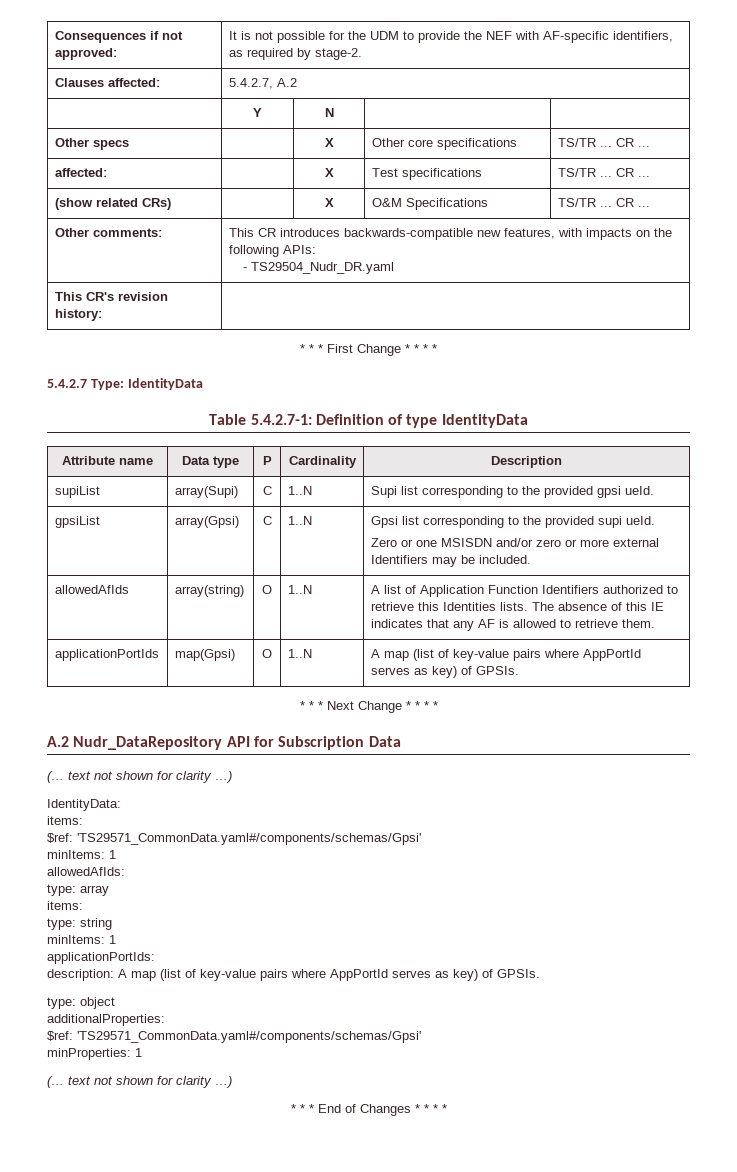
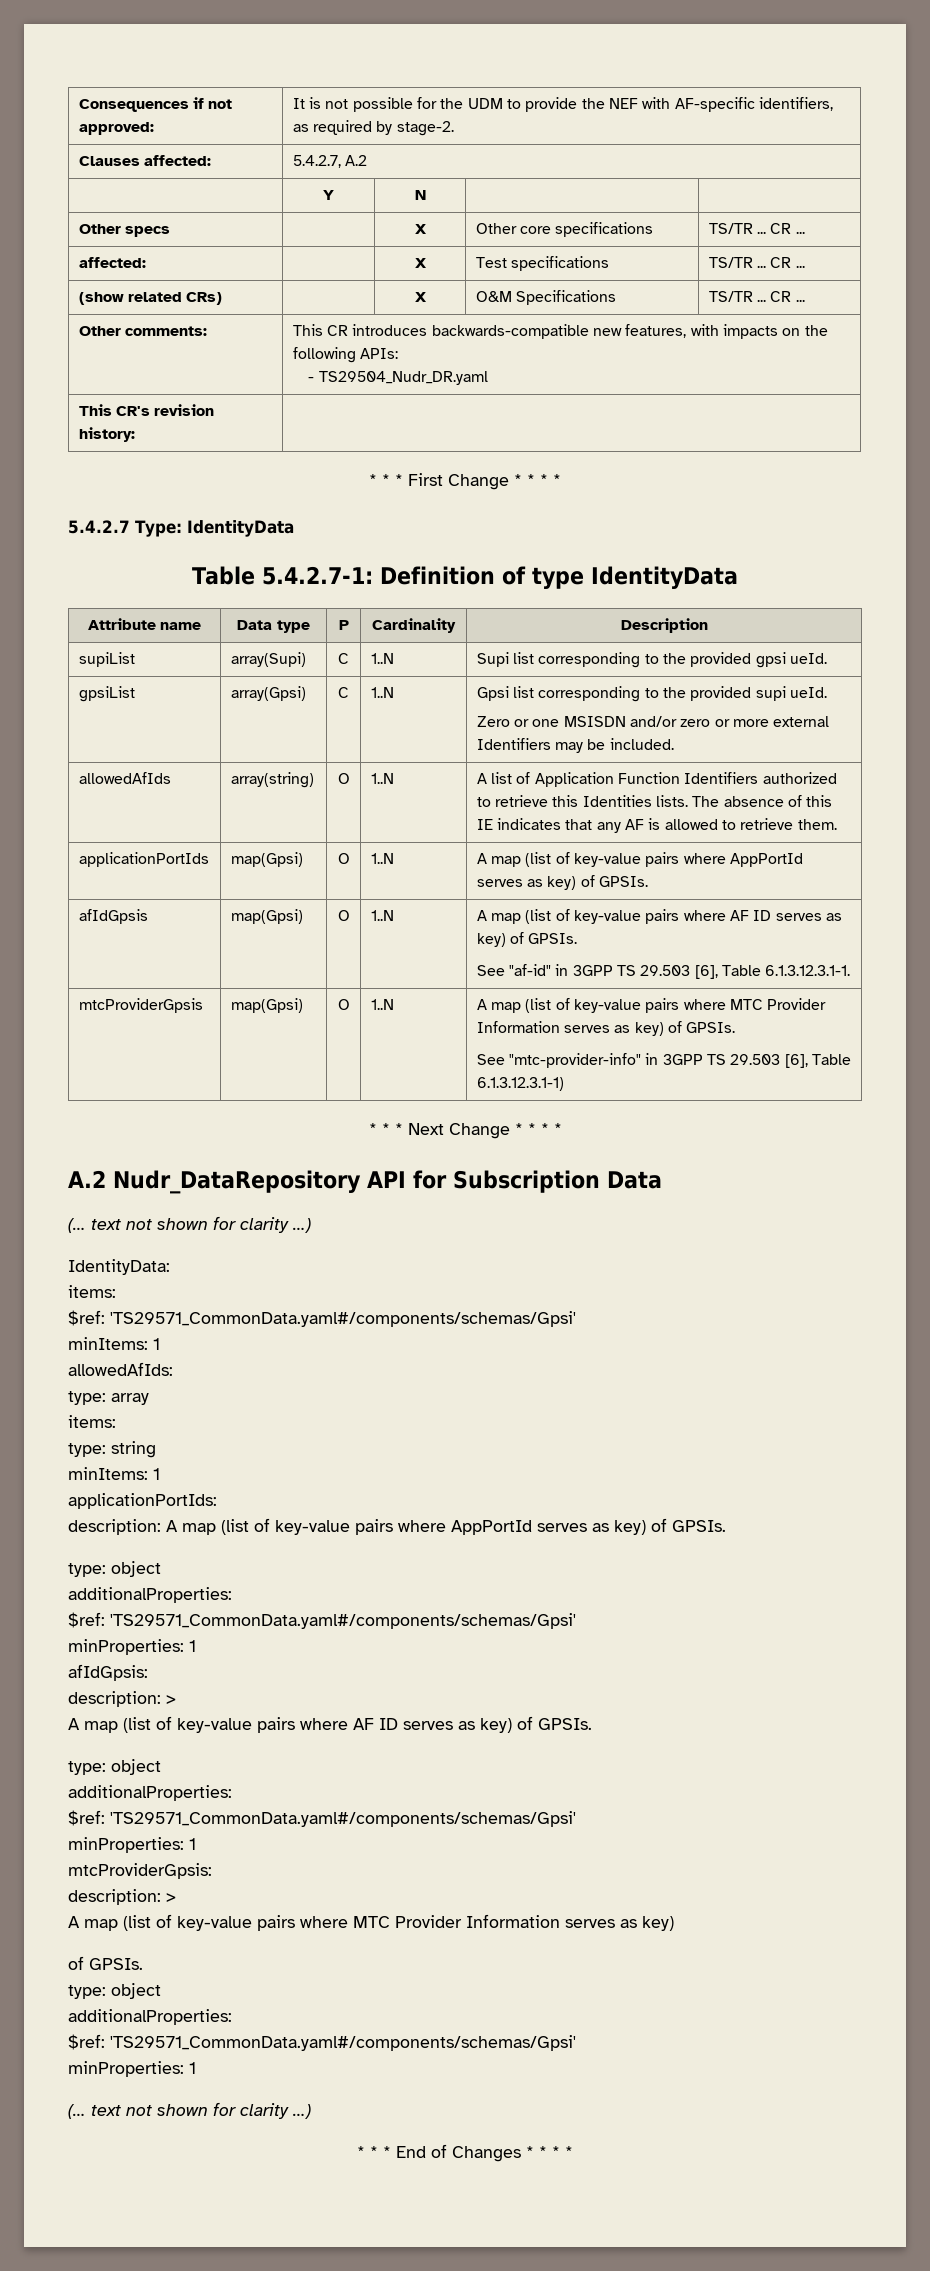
+ afIdGpsis | map(Gpsi) | O | 1..N | A map (list of key-value pairs where AF ID serves as key) of GPSIs.
+ See "af-id" in 3GPP TS 29.503 [6], Table 6.1.3.12.3.1-1.
+ mtcProviderGpsis | map(Gpsi) | O | 1..N | A map (list of key-value pairs where MTC Provider Information serves as key) of GPSIs.
+ See "mtc-provider-info" in 3GPP TS 29.503 [6], Table 6.1.3.12.3.1-1)
+ afIdGpsis:
+ description: >
+ A map (list of key-value pairs where AF ID serves as key) of GPSIs.
+ type: object
+ additionalProperties:
+ $ref: 'TS29571_CommonData.yaml#/components/schemas/Gpsi'
+ minProperties: 1
+ mtcProviderGpsis:
+ description: >
+ A map (list of key-value pairs where MTC Provider Information serves as key)
+ of GPSIs.
+ type: object
+ additionalProperties:
+ $ref: 'TS29571_CommonData.yaml#/components/schemas/Gpsi'
+ minProperties: 1

